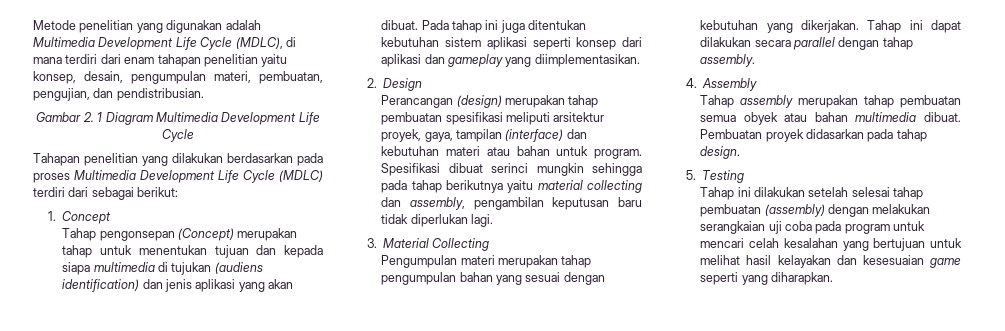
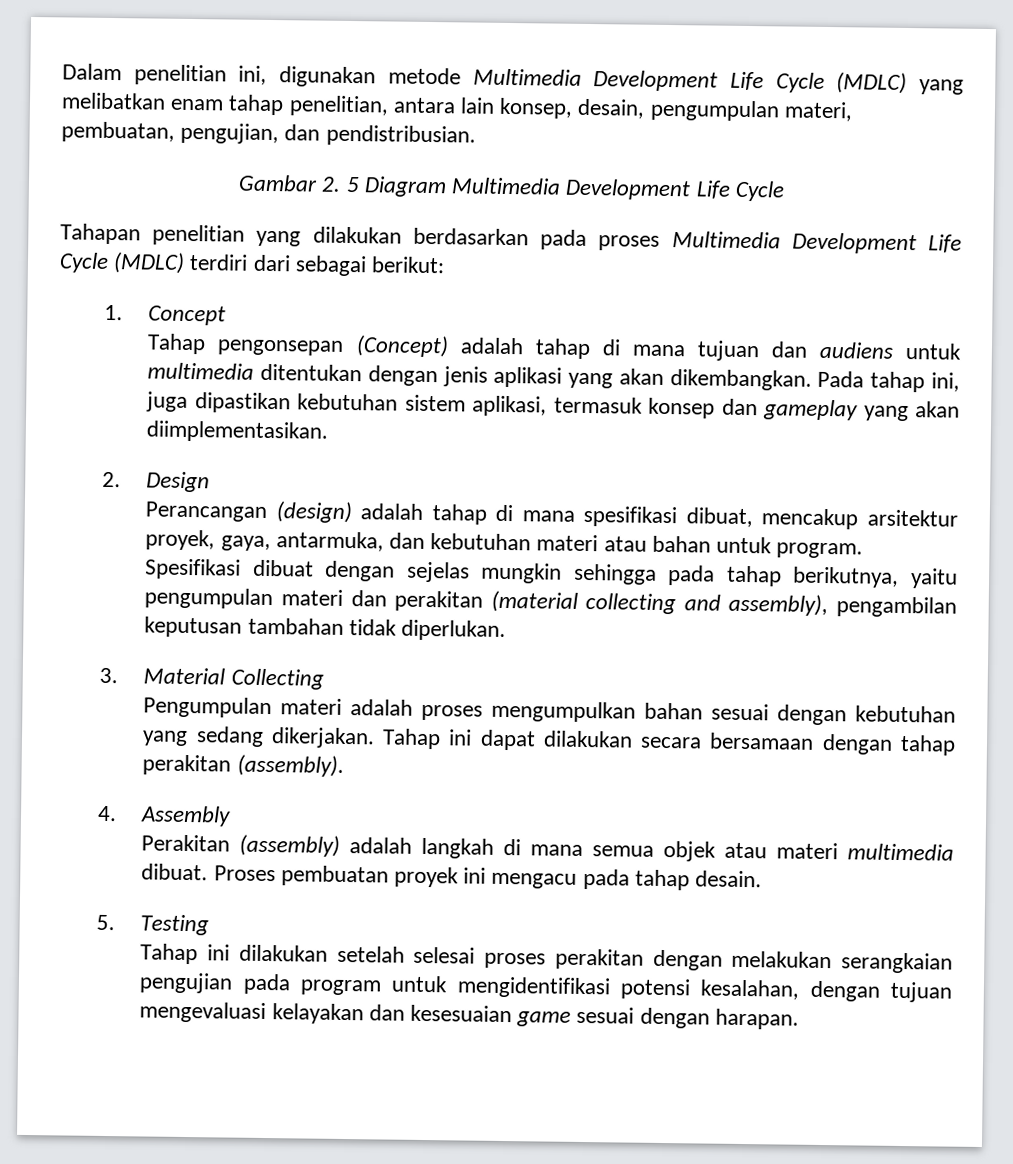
- Metode penelitian yang digunakan adalah Multimedia Development Life Cycle (MDLC), di mana terdiri dari enam tahapan penelitian yaitu konsep, desain, pengumpulan materi, pembuatan, pengujian, dan pendistribusian.
+ Dalam penelitian ini, digunakan metode Multimedia Development Life Cycle (MDLC) yang melibatkan enam tahap penelitian, antara lain konsep, desain, pengumpulan materi, pembuatan, pengujian, dan pendistribusian.
- Gambar 2. 1 Diagram Multimedia Development Life Cycle
+ Gambar 2. 5 Diagram Multimedia Development Life Cycle
- Tahap pengonsepan (Concept) merupakan tahap untuk menentukan tujuan dan kepada siapa multimedia di tujukan (audiens identification) dan jenis aplikasi yang akan dibuat.
+ Tahap pengonsepan (Concept) adalah tahap di mana tujuan dan audiens untuk multimedia ditentukan dengan jenis aplikasi yang akan dikembangkan.
- Pada tahap ini juga ditentukan kebutuhan sistem aplikasi seperti konsep dari aplikasi dan gameplay yang diimplementasikan.
+ Pada tahap ini, juga dipastikan kebutuhan sistem aplikasi, termasuk konsep dan gameplay yang akan diimplementasikan.
- Perancangan (design) merupakan tahap pembuatan spesifikasi meliputi arsitektur proyek, gaya, tampilan (interface) dan kebutuhan materi atau bahan untuk program.
+ Perancangan (design) adalah tahap di mana spesifikasi dibuat, mencakup arsitektur proyek, gaya, antarmuka, dan kebutuhan materi atau bahan untuk program.
- Spesifikasi dibuat serinci mungkin sehingga pada tahap berikutnya yaitu material collecting dan assembly, pengambilan keputusan baru tidak diperlukan lagi.
+ Spesifikasi dibuat dengan sejelas mungkin sehingga pada tahap berikutnya, yaitu pengumpulan materi dan perakitan (material collecting and assembly), pengambilan keputusan tambahan tidak diperlukan.
- Pengumpulan materi merupakan tahap pengumpulan bahan yang sesuai dengan kebutuhan yang dikerjakan.
+ Pengumpulan materi adalah proses mengumpulkan bahan sesuai dengan kebutuhan yang sedang dikerjakan.
- Tahap ini dapat dilakukan secara parallel dengan tahap assembly.
+ Tahap ini dapat dilakukan secara bersamaan dengan tahap perakitan (assembly).
- Tahap assembly merupakan tahap pembuatan semua obyek atau bahan multimedia dibuat. Pembuatan proyek didasarkan pada tahap design.
+ Perakitan (assembly) adalah langkah di mana semua objek atau materi multimedia dibuat. Proses pembuatan proyek ini mengacu pada tahap desain.
- Tahap ini dilakukan setelah selesai tahap pembuatan (assembly) dengan melakukan serangkaian uji coba pada program untuk mencari celah kesalahan yang bertujuan untuk melihat hasil kelayakan dan kesesuaian game seperti yang diharapkan.
+ Tahap ini dilakukan setelah selesai proses perakitan dengan melakukan serangkaian pengujian pada program untuk mengidentifikasi potensi kesalahan, dengan tujuan mengevaluasi kelayakan dan kesesuaian game sesuai dengan harapan.

